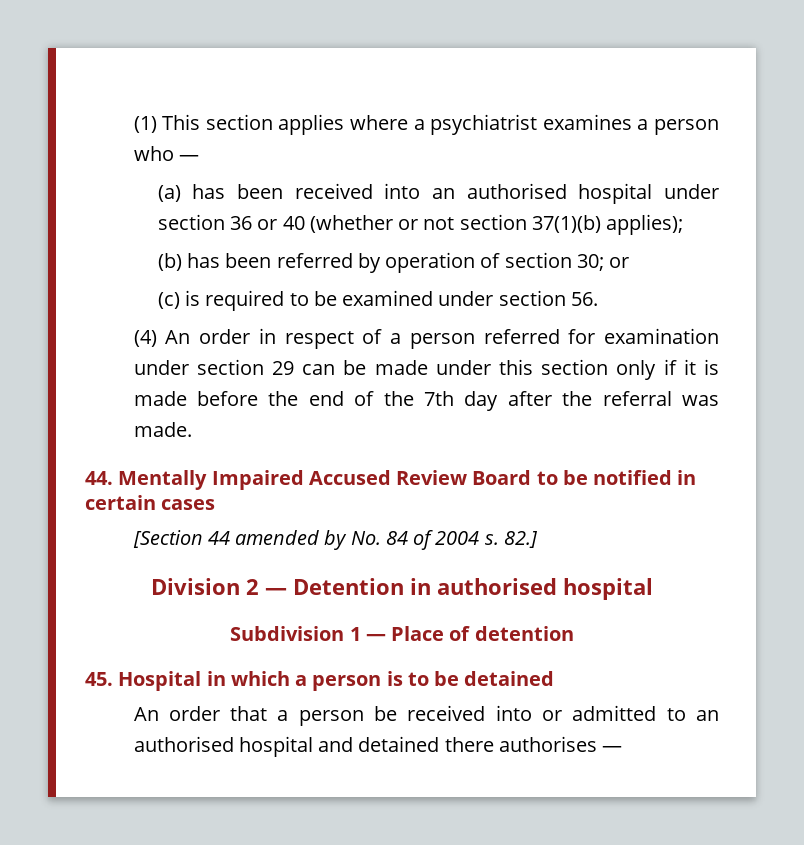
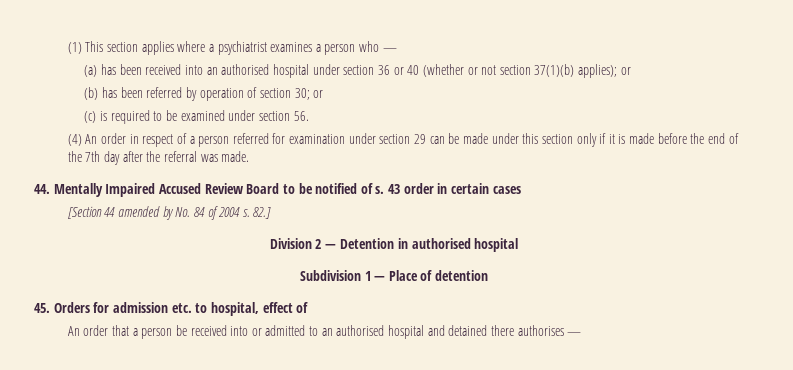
- (a) has been received into an authorised hospital under section 36 or 40 (whether or not section 37(1)(b) applies);
+ (a) has been received into an authorised hospital under section 36 or 40 (whether or not section 37(1)(b) applies); or
- 44. Mentally Impaired Accused Review Board to be notified in certain cases
+ 44. Mentally Impaired Accused Review Board to be notified of s. 43 order in certain cases
- 45. Hospital in which a person is to be detained
+ 45. Orders for admission etc. to hospital, effect of

